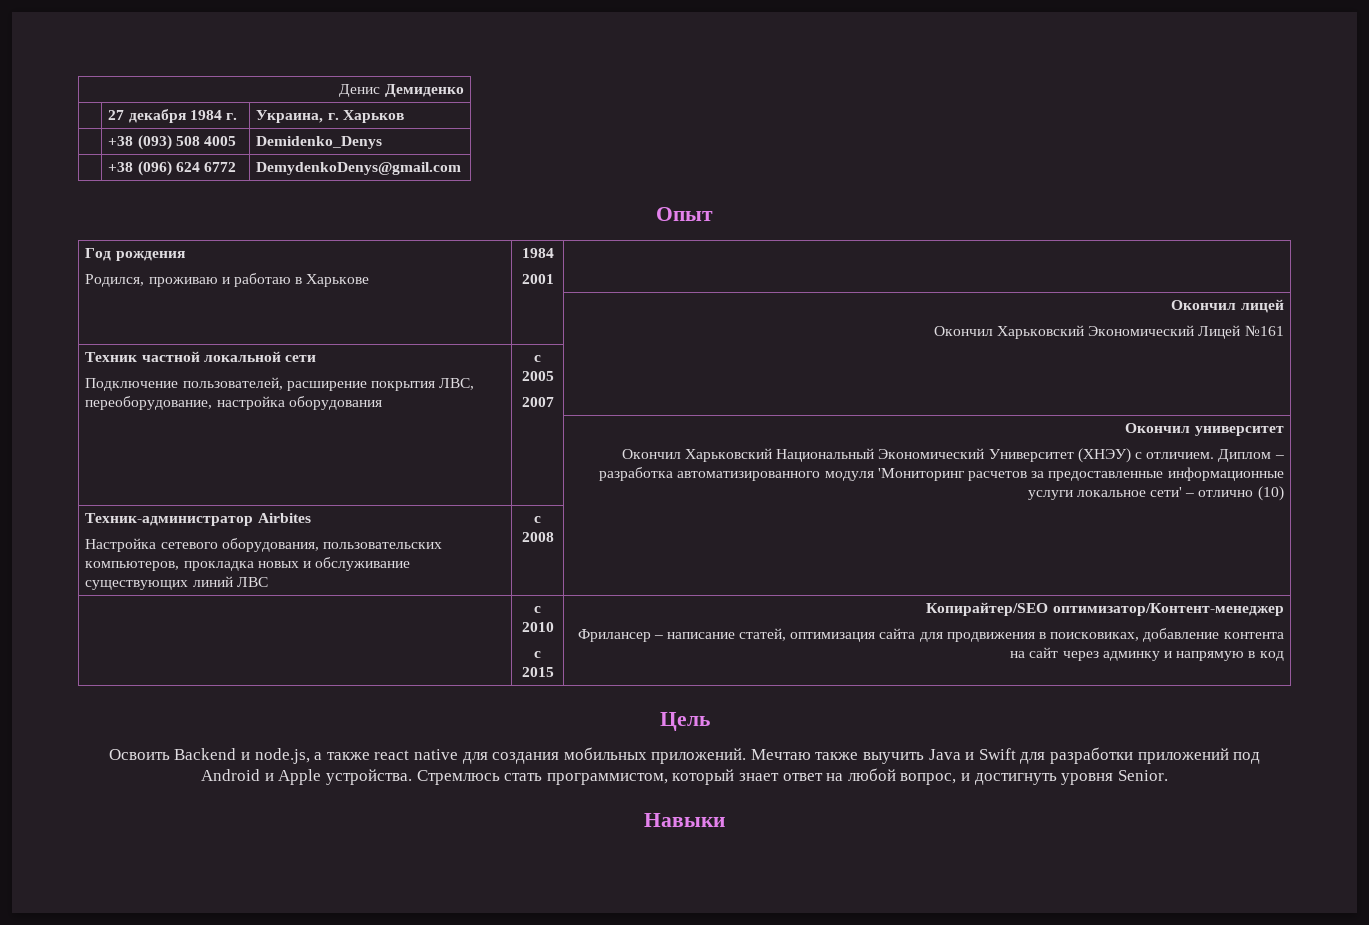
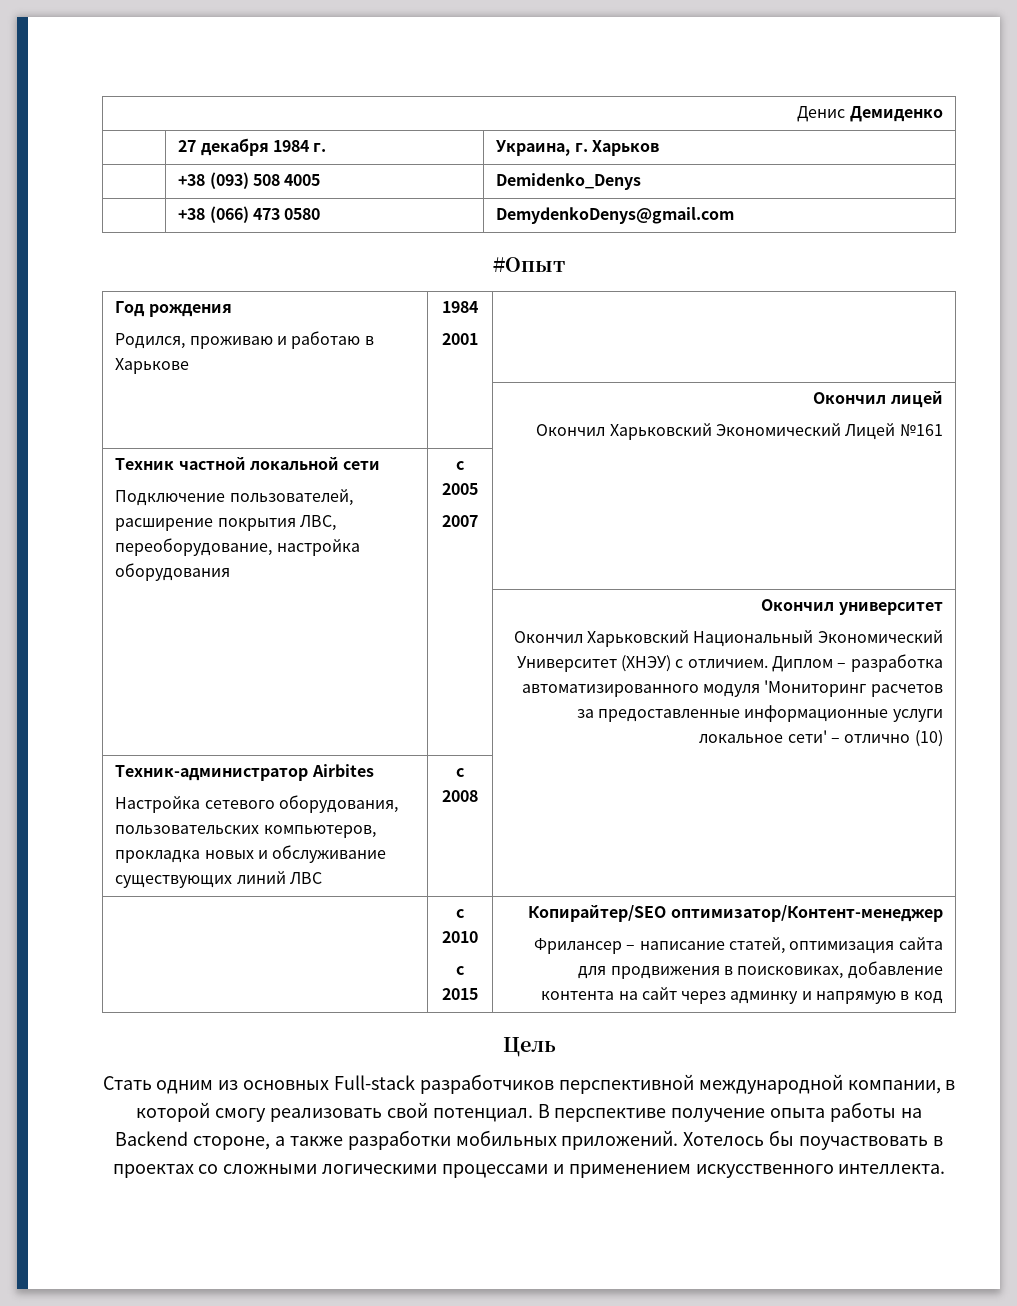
- | +38 (096) 624 6772 | DemydenkoDenys@gmail.com
+ | +38 (066) 473 0580 | DemydenkoDenys@gmail.com
- Опыт
+ #Опыт
- Освоить Backend и node.js, а также react native для создания мобильных приложений. Мечтаю также выучить Java и Swift для разработки приложений под Android и Apple устройства. Стремлюсь стать программистом, который знает ответ на любой вопрос, и достигнуть уровня Senior.
- Навыки
+ Стать одним из основных Full-stack разработчиков перспективной международной компании, в которой смогу реализовать свой потенциал. В перспективе получение опыта работы на Backend стороне, а также разработки мобильных приложений. Хотелось бы поучаствовать в проектах со сложными логическими процессами и применением искусственного интеллекта.

